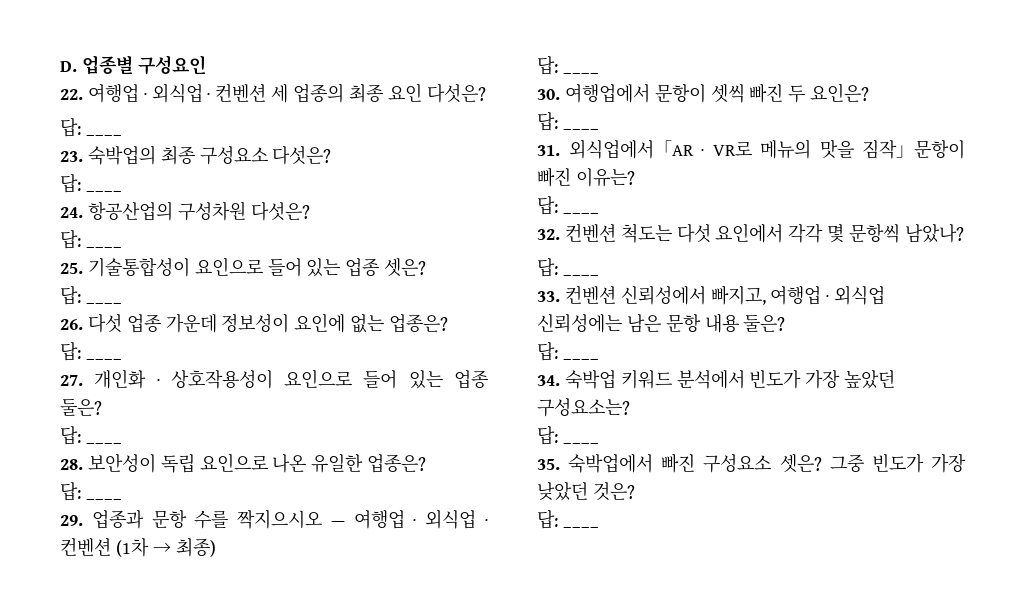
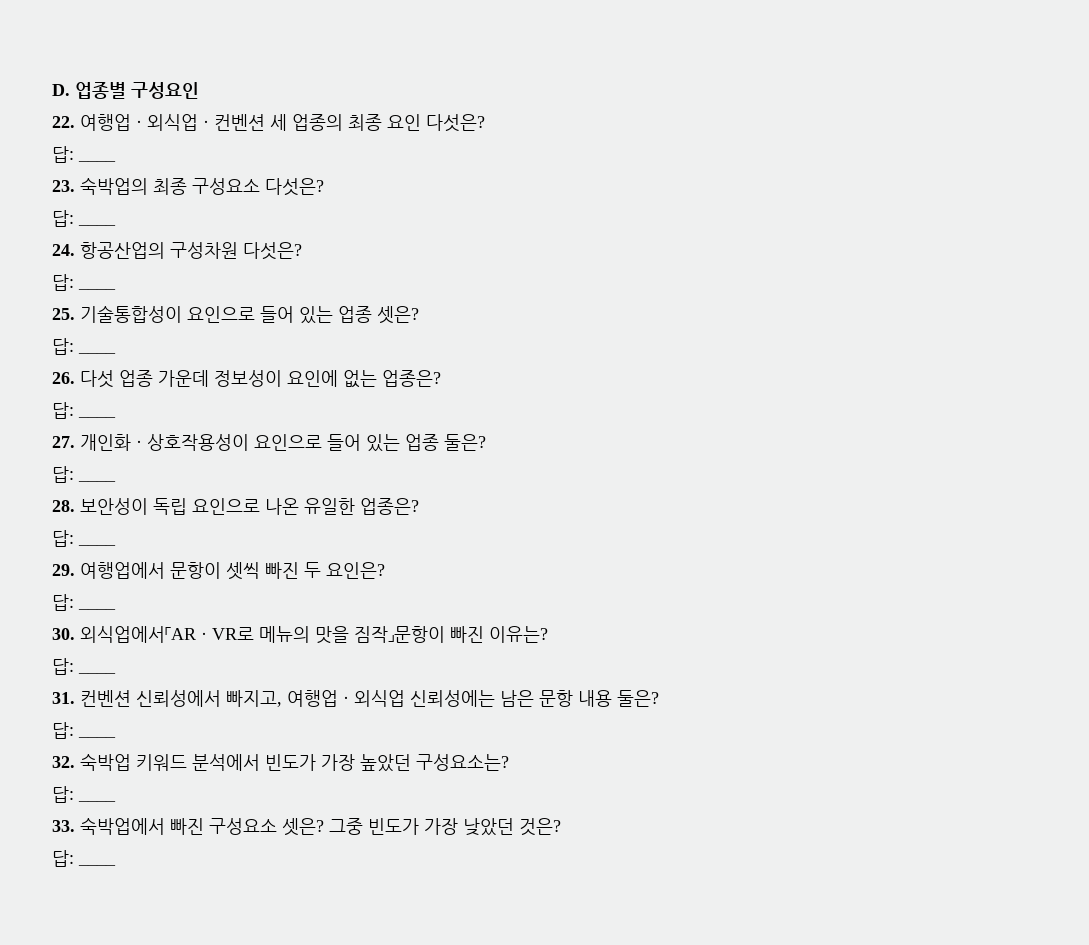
- 29. 업종과 문항 수를 짝지으시오 — 여행업 · 외식업 · 컨벤션 (1차 → 최종)
- 답: ____
- 30. 여행업에서 문항이 셋씩 빠진 두 요인은?
+ 29. 여행업에서 문항이 셋씩 빠진 두 요인은?
- 31. 외식업에서「AR · VR로 메뉴의 맛을 짐작」문항이 빠진 이유는?
+ 30. 외식업에서「AR · VR로 메뉴의 맛을 짐작」문항이 빠진 이유는?
- 32. 컨벤션 척도는 다섯 요인에서 각각 몇 문항씩 남았나?
- 답: ____
- 33. 컨벤션 신뢰성에서 빠지고, 여행업 · 외식업 신뢰성에는 남은 문항 내용 둘은?
+ 31. 컨벤션 신뢰성에서 빠지고, 여행업 · 외식업 신뢰성에는 남은 문항 내용 둘은?
- 34. 숙박업 키워드 분석에서 빈도가 가장 높았던 구성요소는?
+ 32. 숙박업 키워드 분석에서 빈도가 가장 높았던 구성요소는?
- 35. 숙박업에서 빠진 구성요소 셋은?
+ 33. 숙박업에서 빠진 구성요소 셋은?

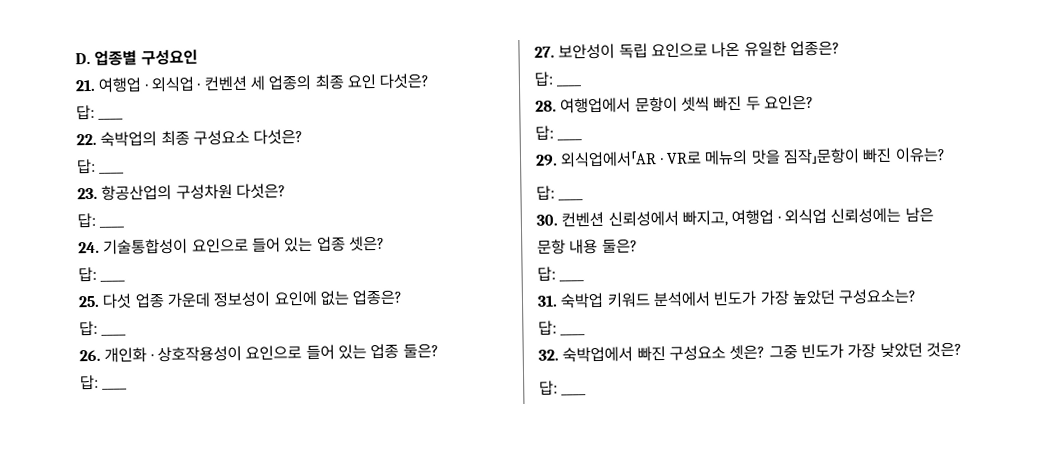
- 22. 여행업 · 외식업 · 컨벤션 세 업종의 최종 요인 다섯은?
+ 21. 여행업 · 외식업 · 컨벤션 세 업종의 최종 요인 다섯은?
- 23. 숙박업의 최종 구성요소 다섯은?
+ 22. 숙박업의 최종 구성요소 다섯은?
- 24. 항공산업의 구성차원 다섯은?
+ 23. 항공산업의 구성차원 다섯은?
- 25. 기술통합성이 요인으로 들어 있는 업종 셋은?
+ 24. 기술통합성이 요인으로 들어 있는 업종 셋은?
- 26. 다섯 업종 가운데 정보성이 요인에 없는 업종은?
+ 25. 다섯 업종 가운데 정보성이 요인에 없는 업종은?
- 27. 개인화 · 상호작용성이 요인으로 들어 있는 업종 둘은?
+ 26. 개인화 · 상호작용성이 요인으로 들어 있는 업종 둘은?
- 28. 보안성이 독립 요인으로 나온 유일한 업종은?
+ 27. 보안성이 독립 요인으로 나온 유일한 업종은?
- 29. 여행업에서 문항이 셋씩 빠진 두 요인은?
+ 28. 여행업에서 문항이 셋씩 빠진 두 요인은?
- 30. 외식업에서「AR · VR로 메뉴의 맛을 짐작」문항이 빠진 이유는?
+ 29. 외식업에서「AR · VR로 메뉴의 맛을 짐작」문항이 빠진 이유는?
- 31. 컨벤션 신뢰성에서 빠지고, 여행업 · 외식업 신뢰성에는 남은 문항 내용 둘은?
+ 30. 컨벤션 신뢰성에서 빠지고, 여행업 · 외식업 신뢰성에는 남은 문항 내용 둘은?
- 32. 숙박업 키워드 분석에서 빈도가 가장 높았던 구성요소는?
+ 31. 숙박업 키워드 분석에서 빈도가 가장 높았던 구성요소는?
- 33. 숙박업에서 빠진 구성요소 셋은?
+ 32. 숙박업에서 빠진 구성요소 셋은?

